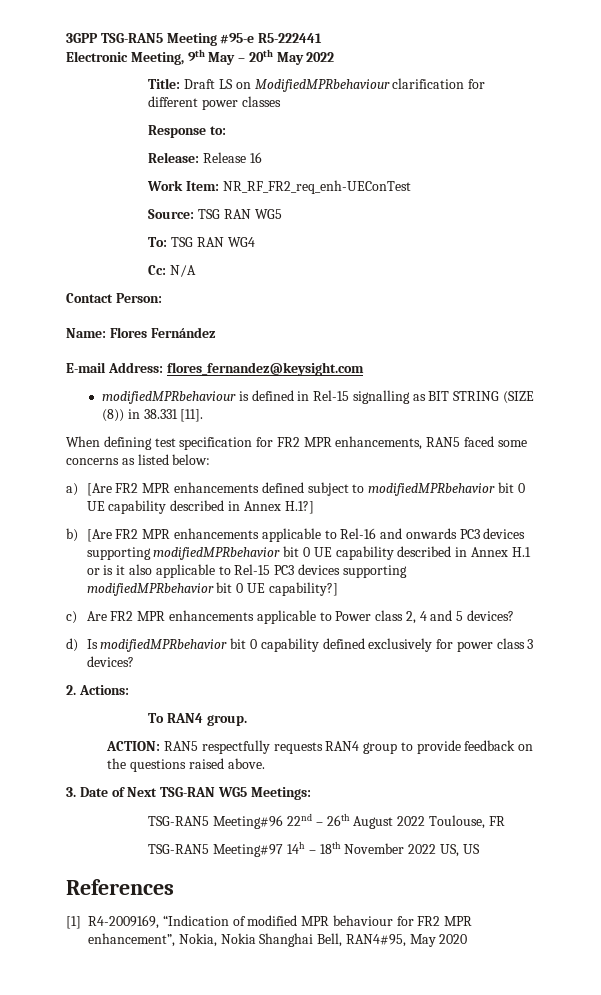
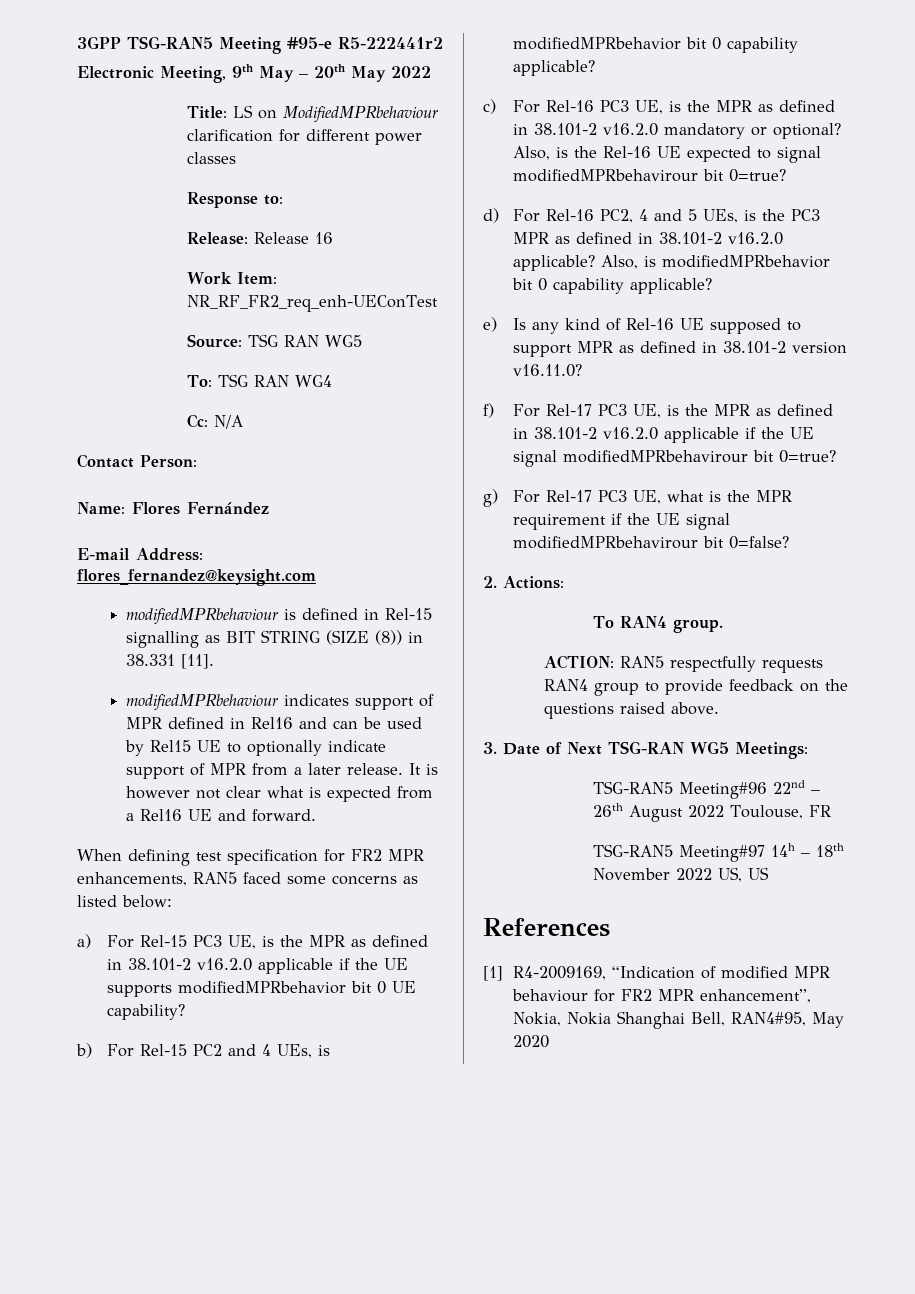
- 3GPP TSG-RAN5 Meeting #95-e R5-222441
+ 3GPP TSG-RAN5 Meeting #95-e R5-222441r2
- Title: Draft LS on ModifiedMPRbehaviour clarification for different power classes
+ Title: LS on ModifiedMPRbehaviour clarification for different power classes
+ modifiedMPRbehaviour indicates support of MPR defined in Rel16 and can be used by Rel15 UE to optionally indicate support of MPR from a later release. It is however not clear what is expected from a Rel16 UE and forward.
- a) [Are FR2 MPR enhancements defined subject to modifiedMPRbehavior bit 0 UE capability described in Annex H.1?]
- b) [Are FR2 MPR enhancements applicable to Rel-16 and onwards PC3 devices supporting modifiedMPRbehavior bit 0 UE capability described in Annex H.1 or is it also applicable to Rel-15 PC3 devices supporting modifiedMPRbehavior bit 0 UE capability?]
- c) Are FR2 MPR enhancements applicable to Power class 2, 4 and 5 devices?
- d) Is modifiedMPRbehavior bit 0 capability defined exclusively for power class 3 devices?
+ a) For Rel-15 PC3 UE, is the MPR as defined in 38.101-2 v16.2.0 applicable if the UE supports modifiedMPRbehavior bit 0 UE capability?
+ b) For Rel-15 PC2 and 4 UEs, is modifiedMPRbehavior bit 0 capability applicable?
+ c) For Rel-16 PC3 UE, is the MPR as defined in 38.101-2 v16.2.0 mandatory or optional? Also, is the Rel-16 UE expected to signal modifiedMPRbehavirour bit 0=true?
+ d) For Rel-16 PC2, 4 and 5 UEs, is the PC3 MPR as defined in 38.101-2 v16.2.0 applicable? Also, is modifiedMPRbehavior bit 0 capability applicable?
+ e) Is any kind of Rel-16 UE supposed to support MPR as defined in 38.101-2 version v16.11.0?
+ f) For Rel-17 PC3 UE, is the MPR as defined in 38.101-2 v16.2.0 applicable if the UE signal modifiedMPRbehavirour bit 0=true?
+ g) For Rel-17 PC3 UE, what is the MPR requirement if the UE signal modifiedMPRbehavirour bit 0=false?

